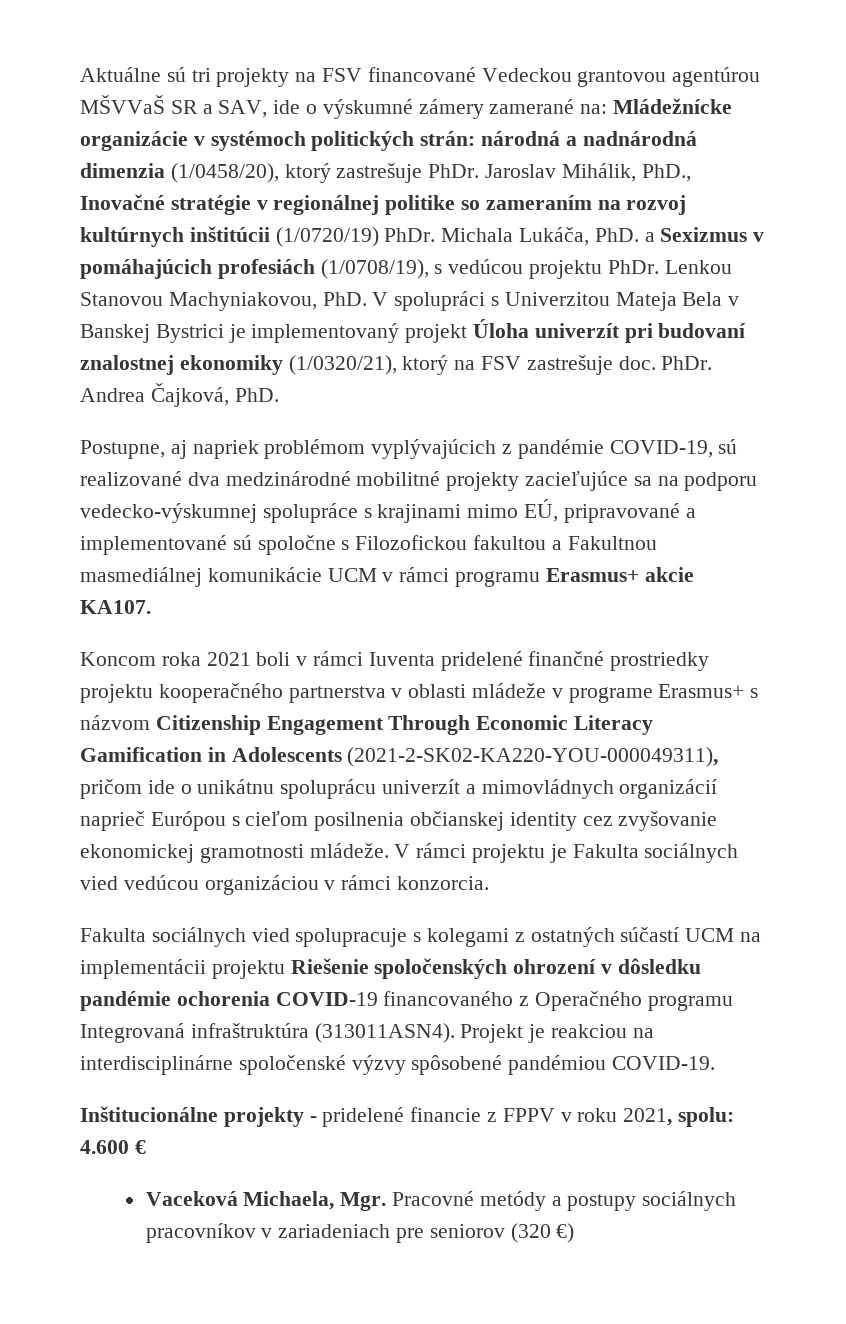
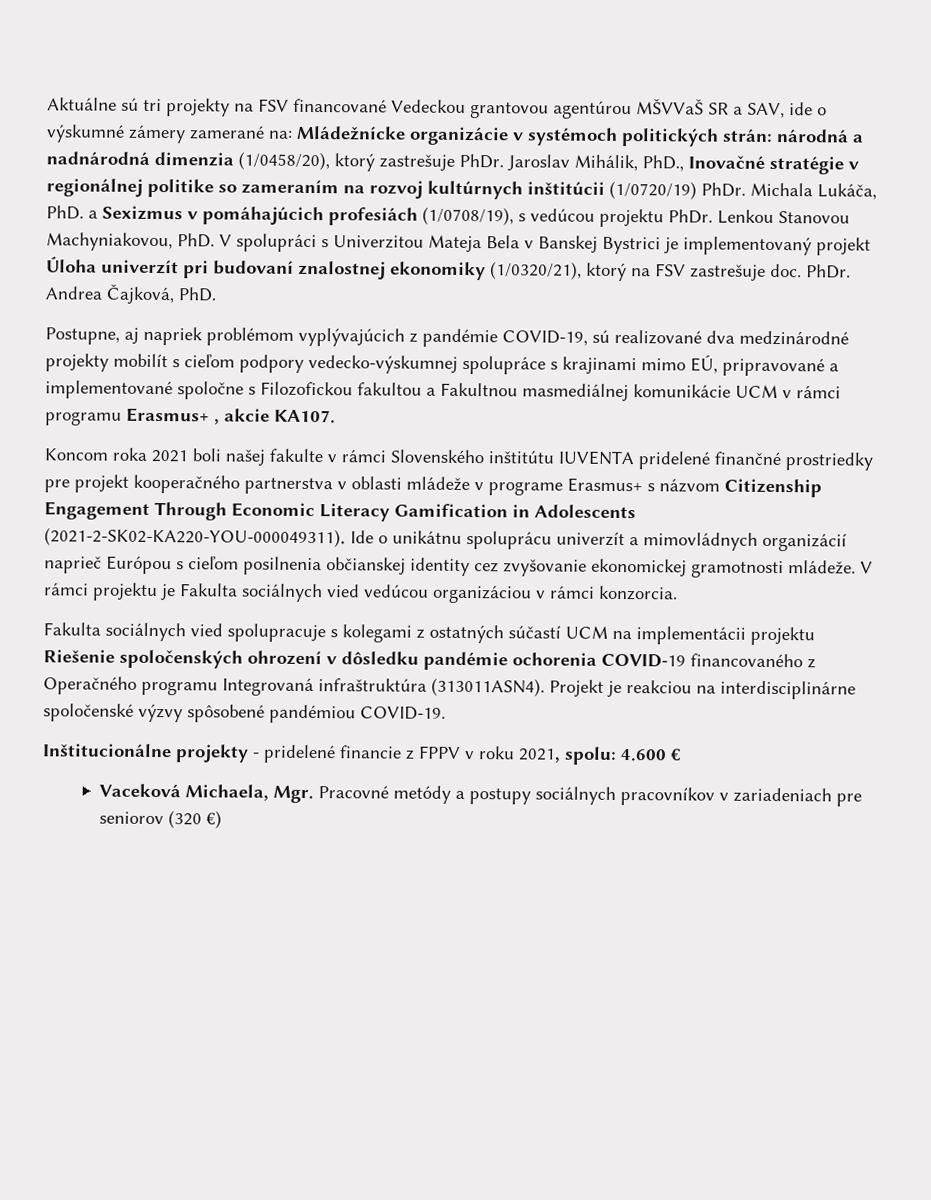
- Postupne, aj napriek problémom vyplývajúcich z pandémie COVID-19, sú realizované dva medzinárodné mobilitné projekty zacieľujúce sa na podporu vedecko-výskumnej spolupráce s krajinami mimo EÚ, pripravované a implementované sú spoločne s Filozofickou fakultou a Fakultnou masmediálnej komunikácie UCM v rámci programu Erasmus+ akcie KA107.
+ Postupne, aj napriek problémom vyplývajúcich z pandémie COVID-19, sú realizované dva medzinárodné projekty mobilít s cieľom podpory vedecko-výskumnej spolupráce s krajinami mimo EÚ, pripravované a implementované spoločne s Filozofickou fakultou a Fakultnou masmediálnej komunikácie UCM v rámci programu Erasmus+ , akcie KA107.
- Koncom roka 2021 boli v rámci Iuventa pridelené finančné prostriedky projektu kooperačného partnerstva v oblasti mládeže v programe Erasmus+ s názvom Citizenship Engagement Through Economic Literacy Gamification in Adolescents (2021-2-SK02-KA220-YOU-000049311), pričom ide o unikátnu spoluprácu univerzít a mimovládnych organizácií naprieč Európou s cieľom posilnenia občianskej identity cez zvyšovanie ekonomickej gramotnosti mládeže.
+ Koncom roka 2021 boli našej fakulte v rámci Slovenského inštitútu IUVENTA pridelené finančné prostriedky pre projekt kooperačného partnerstva v oblasti mládeže v programe Erasmus+ s názvom Citizenship Engagement Through Economic Literacy Gamification in Adolescents (2021-2-SK02-KA220-YOU-000049311). Ide o unikátnu spoluprácu univerzít a mimovládnych organizácií naprieč Európou s cieľom posilnenia občianskej identity cez zvyšovanie ekonomickej gramotnosti mládeže.

